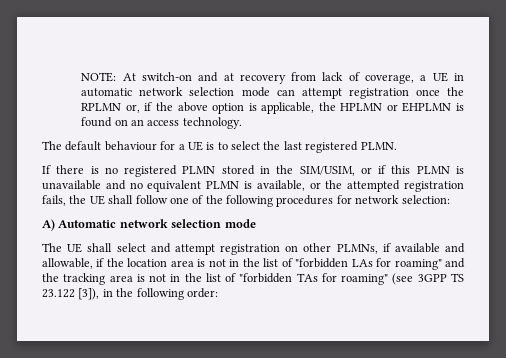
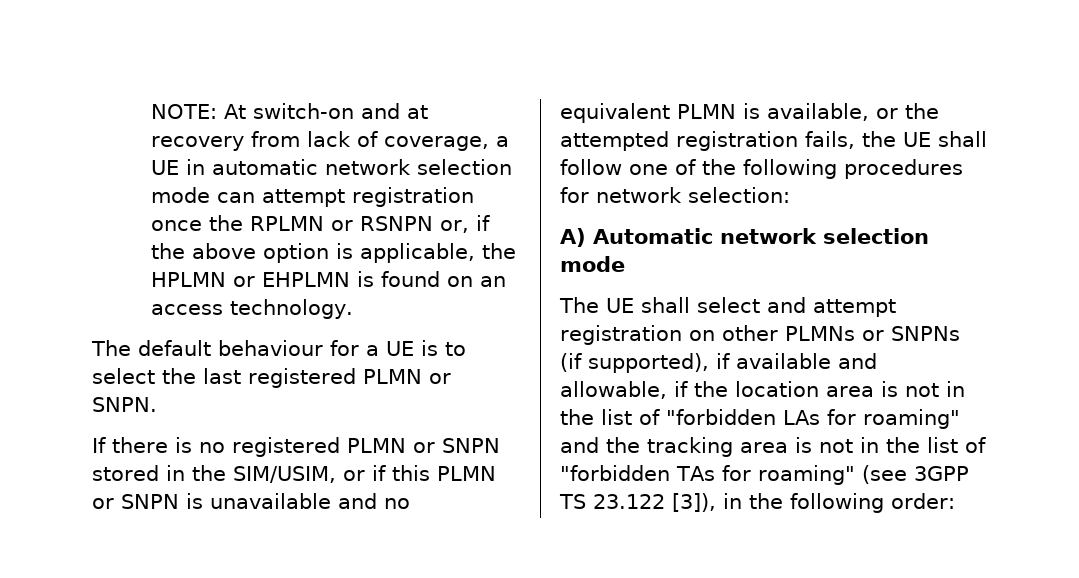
- NOTE: At switch-on and at recovery from lack of coverage, a UE in automatic network selection mode can attempt registration once the RPLMN or, if the above option is applicable, the HPLMN or EHPLMN is found on an access technology.
+ NOTE: At switch-on and at recovery from lack of coverage, a UE in automatic network selection mode can attempt registration once the RPLMN or RSNPN or, if the above option is applicable, the HPLMN or EHPLMN is found on an access technology.
- The default behaviour for a UE is to select the last registered PLMN.
+ The default behaviour for a UE is to select the last registered PLMN or SNPN.
- If there is no registered PLMN stored in the SIM/USIM, or if this PLMN is unavailable and no equivalent PLMN is available, or the attempted registration fails, the UE shall follow one of the following procedures for network selection:
+ If there is no registered PLMN or SNPN stored in the SIM/USIM, or if this PLMN or SNPN is unavailable and no equivalent PLMN is available, or the attempted registration fails, the UE shall follow one of the following procedures for network selection:
- The UE shall select and attempt registration on other PLMNs, if available and allowable, if the location area is not in the list of "forbidden LAs for roaming" and the tracking area is not in the list of "forbidden TAs for roaming" (see 3GPP TS 23.122 [3]), in the following order:
+ The UE shall select and attempt registration on other PLMNs or SNPNs (if supported), if available and allowable, if the location area is not in the list of "forbidden LAs for roaming" and the tracking area is not in the list of "forbidden TAs for roaming" (see 3GPP TS 23.122 [3]), in the following order:

